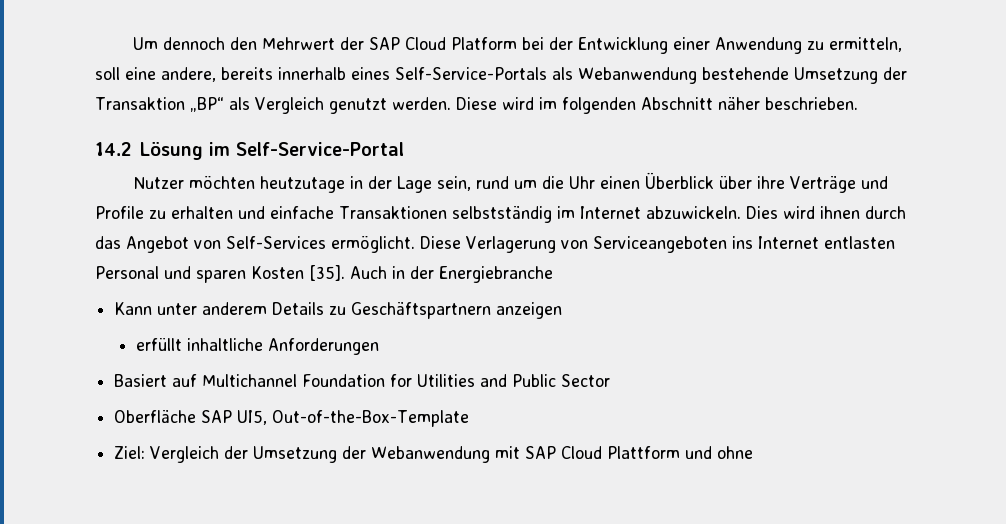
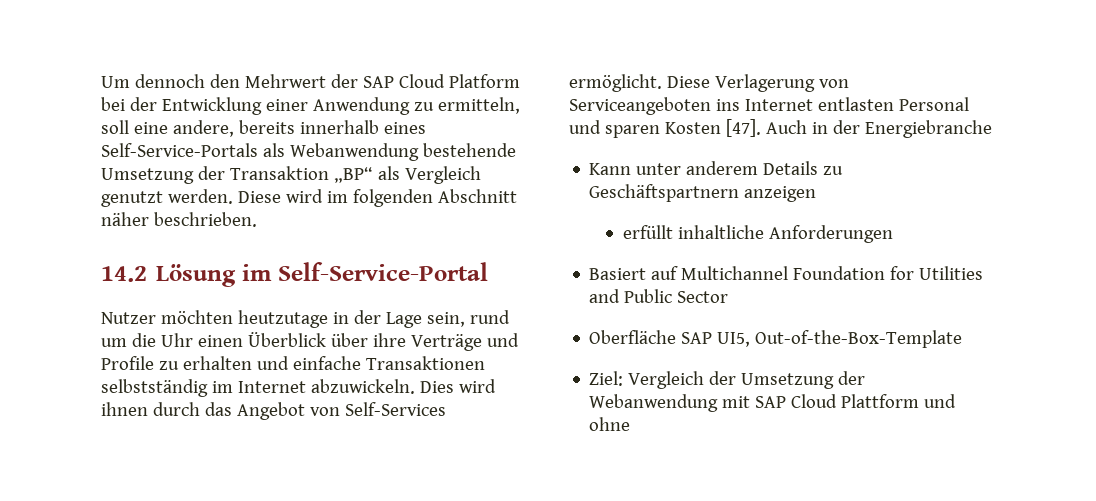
- Diese Verlagerung von Serviceangeboten ins Internet entlasten Personal und sparen Kosten [35].
+ Diese Verlagerung von Serviceangeboten ins Internet entlasten Personal und sparen Kosten [47].

